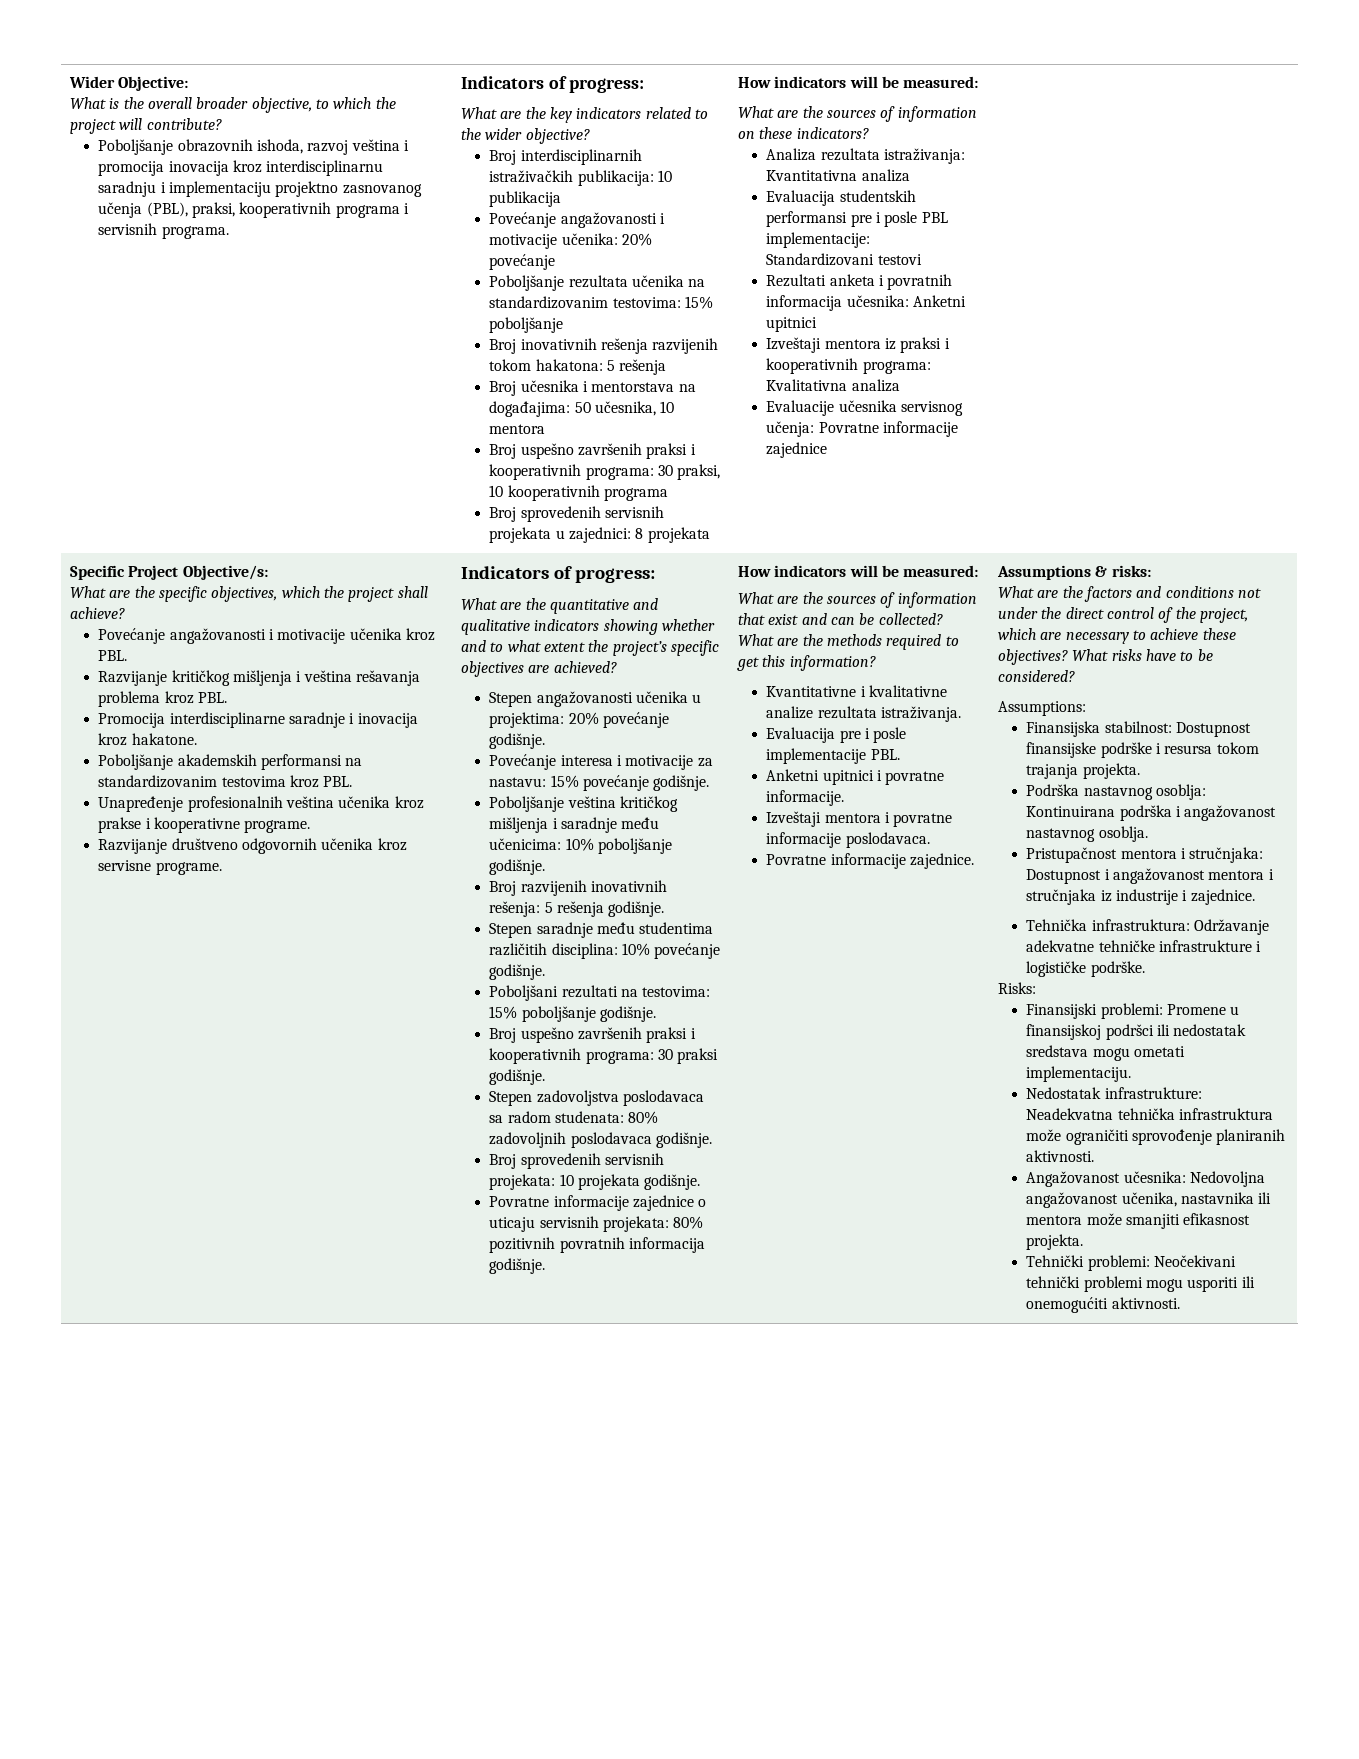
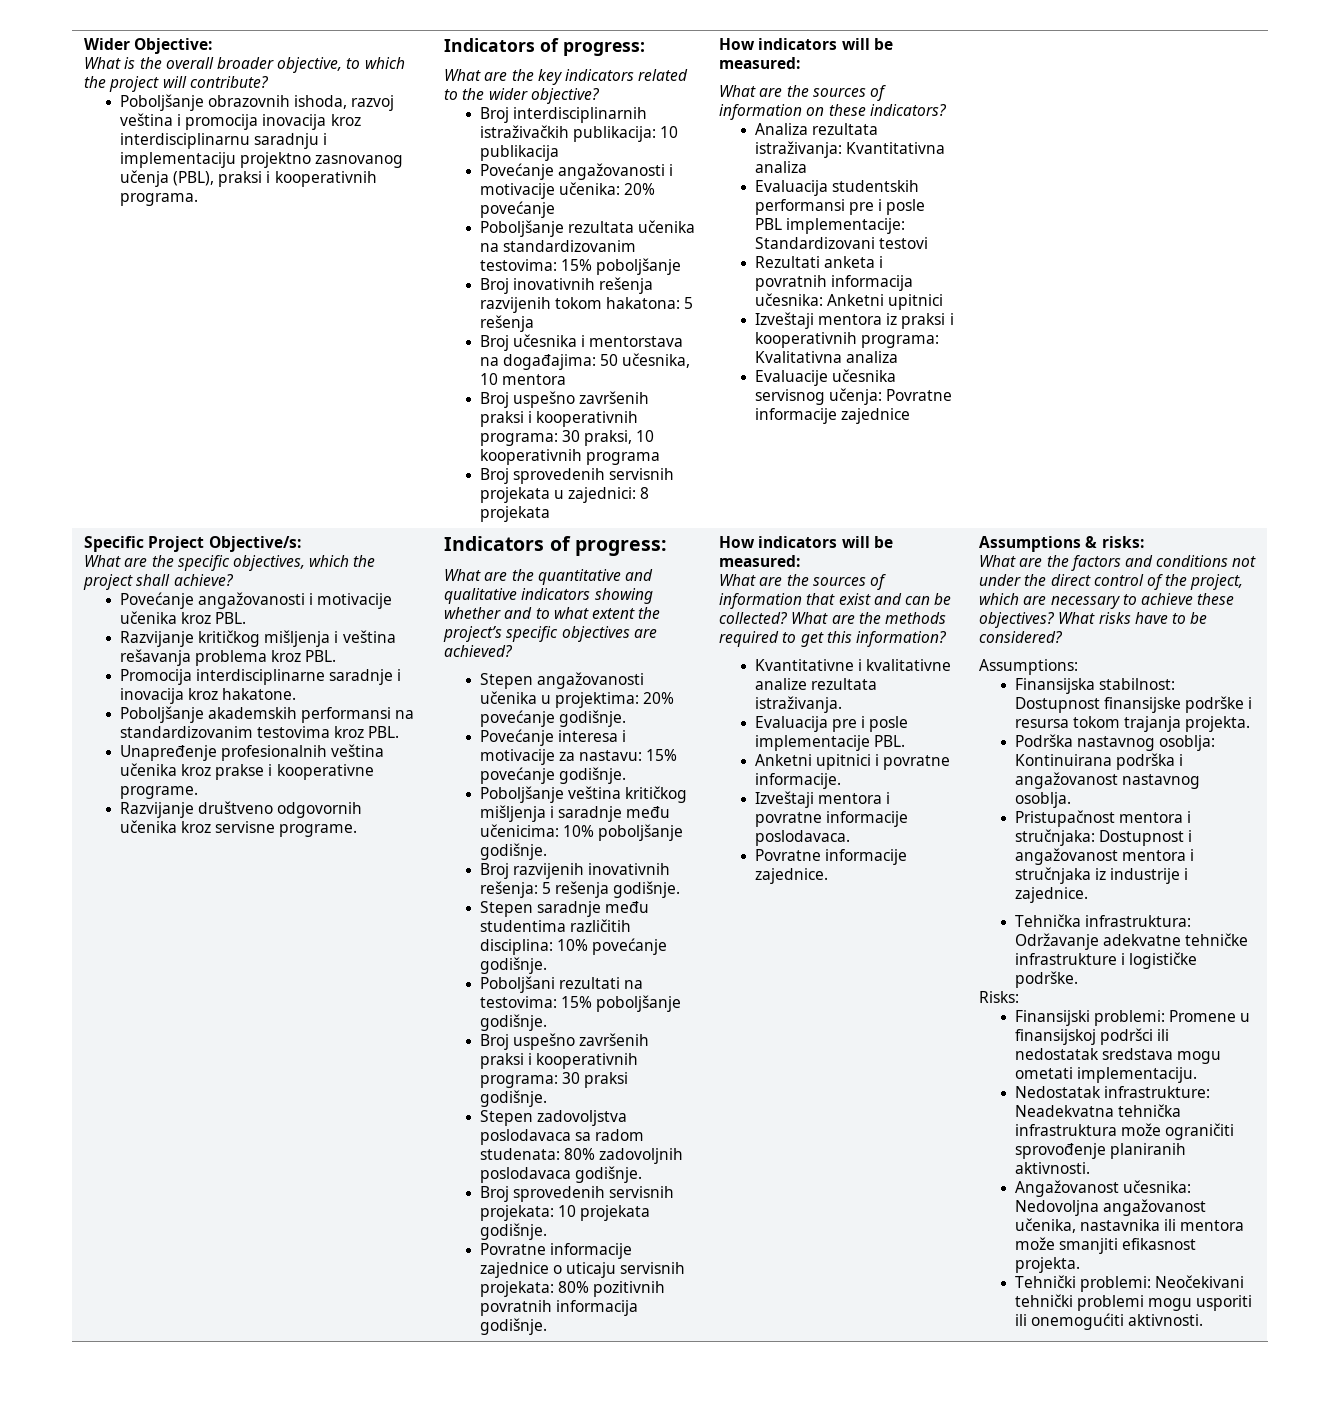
- Poboljšanje obrazovnih ishoda, razvoj veština i promocija inovacija kroz interdisciplinarnu saradnju i implementaciju projektno zasnovanog učenja (PBL), praksi, kooperativnih programa i servisnih programa.
+ Poboljšanje obrazovnih ishoda, razvoj veština i promocija inovacija kroz interdisciplinarnu saradnju i implementaciju projektno zasnovanog učenja (PBL), praksi i kooperativnih programa.

